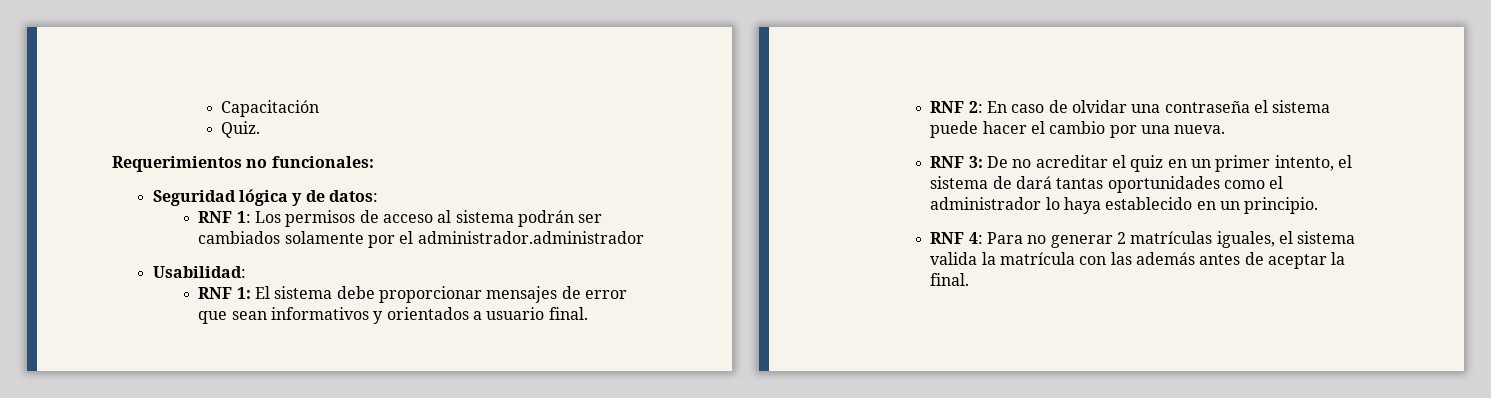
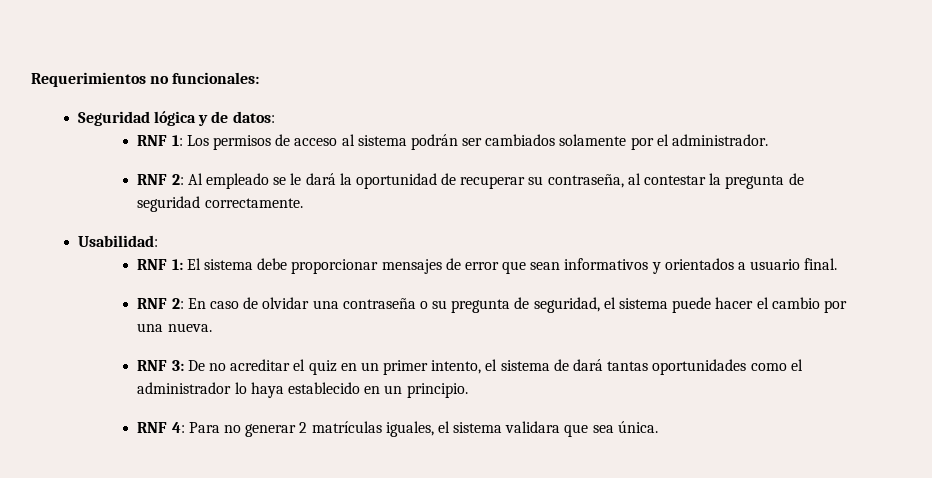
- Capacitación
- Quiz.
- RNF 1: Los permisos de acceso al sistema podrán ser cambiados solamente por el administrador.administrador
+ RNF 1: Los permisos de acceso al sistema podrán ser cambiados solamente por el administrador.
+ RNF 2: Al empleado se le dará la oportunidad de recuperar su contraseña, al contestar la pregunta de seguridad correctamente.
- RNF 2: En caso de olvidar una contraseña el sistema puede hacer el cambio por una nueva.
+ RNF 2: En caso de olvidar una contraseña o su pregunta de seguridad, el sistema puede hacer el cambio por una nueva.
- RNF 4: Para no generar 2 matrículas iguales, el sistema valida la matrícula con las además antes de aceptar la final.
+ RNF 4: Para no generar 2 matrículas iguales, el sistema validara que sea única.

